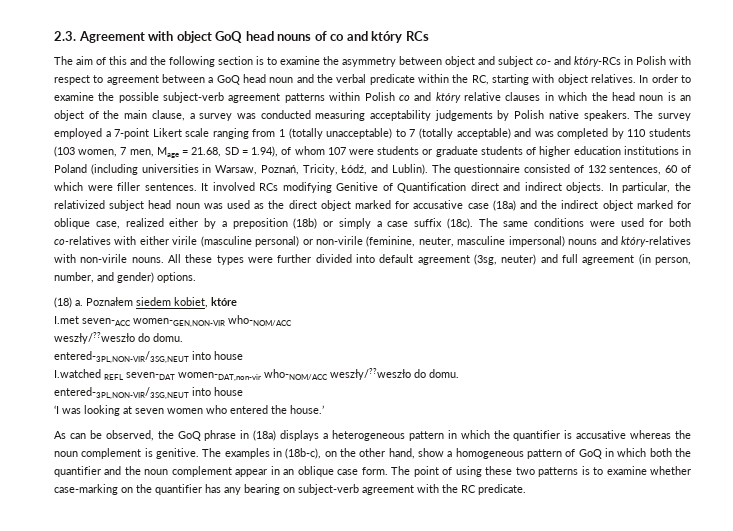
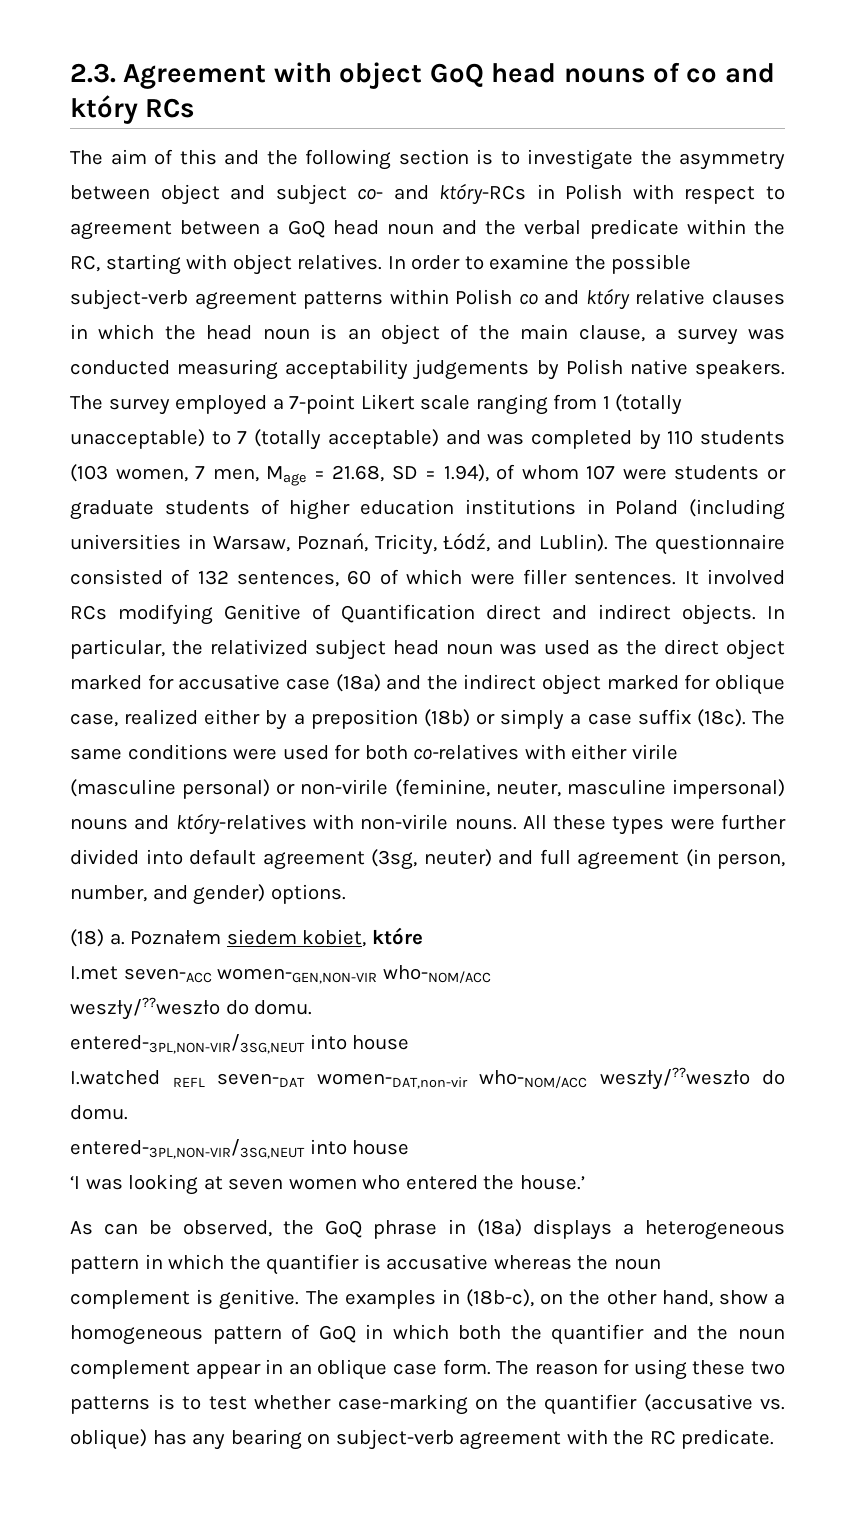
- The aim of this and the following section is to examine the asymmetry between object and subject co- and który-RCs in Polish with respect to agreement between a GoQ head noun and the verbal predicate within the RC, starting with object relatives.
+ The aim of this and the following section is to investigate the asymmetry between object and subject co- and który-RCs in Polish with respect to agreement between a GoQ head noun and the verbal predicate within the RC, starting with object relatives.
- The point of using these two patterns is to examine whether case-marking on the quantifier has any bearing on subject-verb agreement with the RC predicate.
+ The reason for using these two patterns is to test whether case-marking on the quantifier (accusative vs. oblique) has any bearing on subject-verb agreement with the RC predicate.

